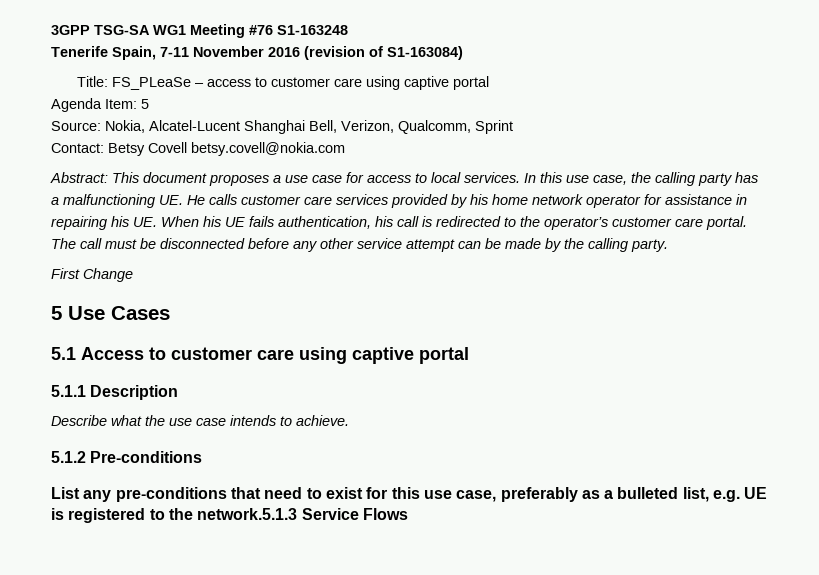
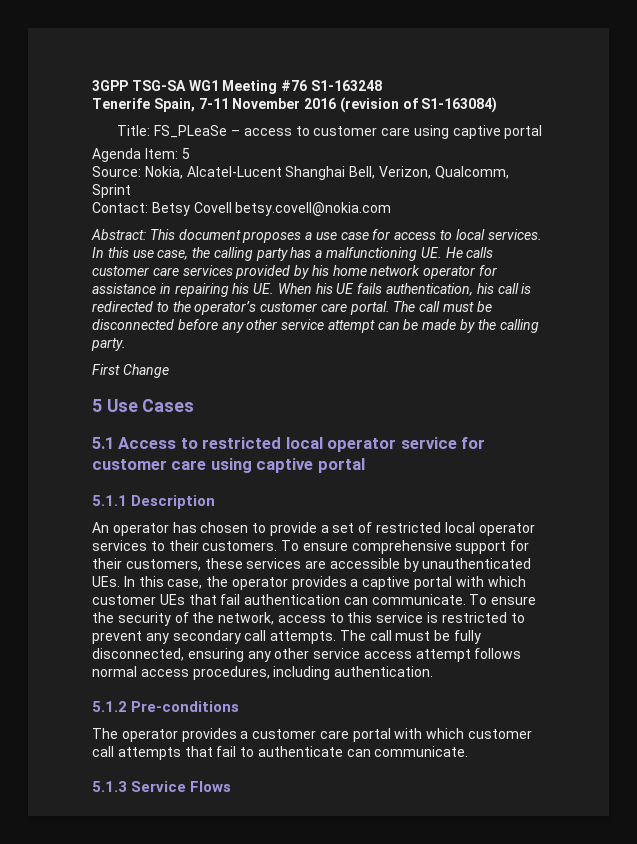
- 5.1 Access to customer care using captive portal
+ 5.1 Access to restricted local operator service for customer care using captive portal
- Describe what the use case intends to achieve.
+ An operator has chosen to provide a set of restricted local operator services to their customers. To ensure comprehensive support for their customers, these services are accessible by unauthenticated UEs. In this case, the operator provides a captive portal with which customer UEs that fail authentication can communicate. To ensure the security of the network, access to this service is restricted to prevent any secondary call attempts. The call must be fully disconnected, ensuring any other service access attempt follows normal access procedures, including authentication.
  5.1.2 Pre-conditions
- List any pre-conditions that need to exist for this use case, preferably as a bulleted list, e.g. UE is registered to the network.5.1.3 Service Flows
+ The operator provides a customer care portal with which customer call attempts that fail to authenticate can communicate.
+ 5.1.3 Service Flows

